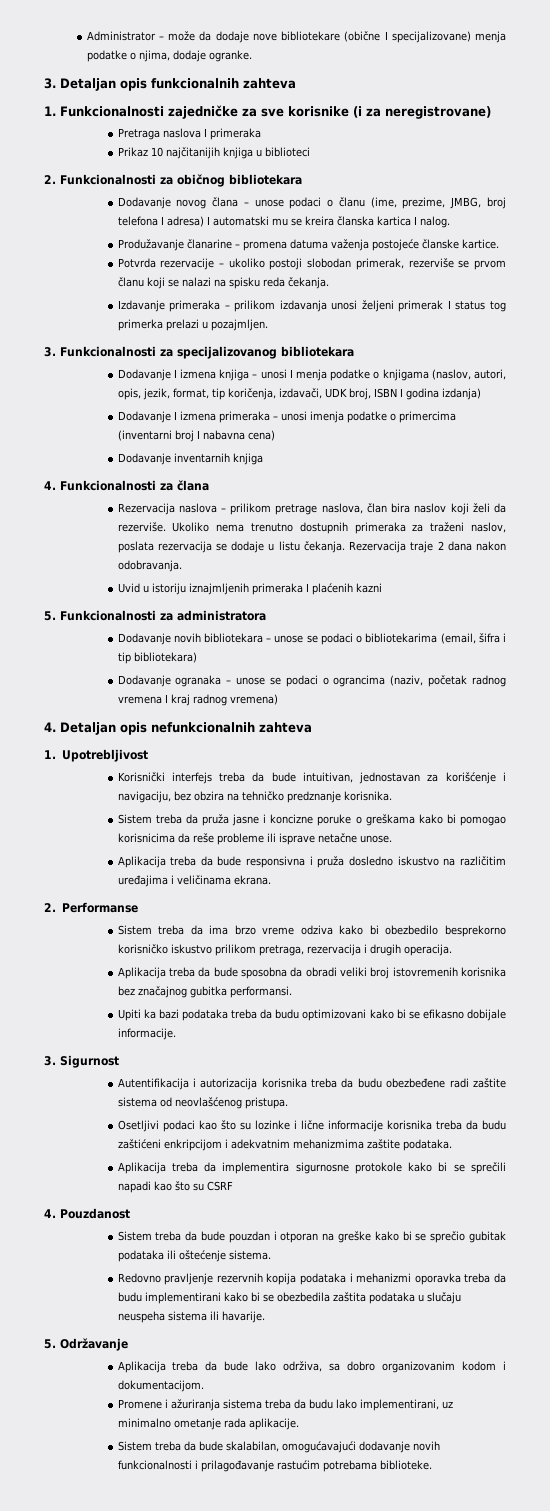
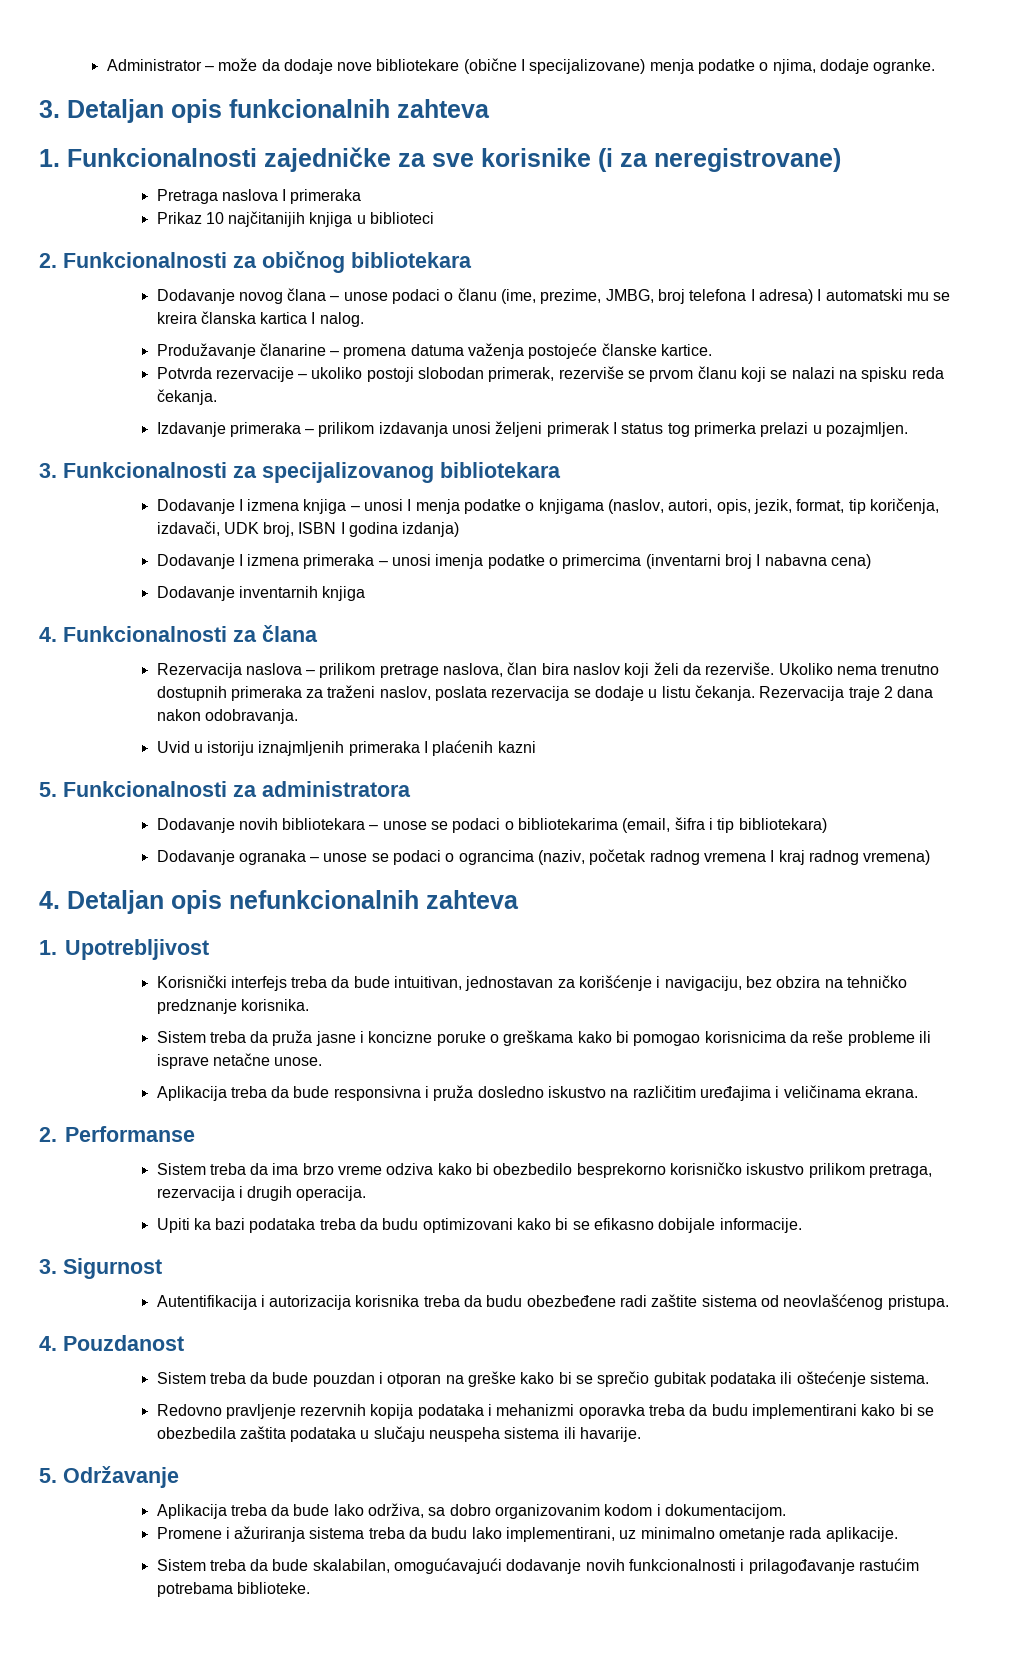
- Aplikacija treba da bude sposobna da obradi veliki broj istovremenih korisnika bez značajnog gubitka performansi.
- Osetljivi podaci kao što su lozinke i lične informacije korisnika treba da budu zaštićeni enkripcijom i adekvatnim mehanizmima zaštite podataka.
- Aplikacija treba da implementira sigurnosne protokole kako bi se sprečili napadi kao što su CSRF

